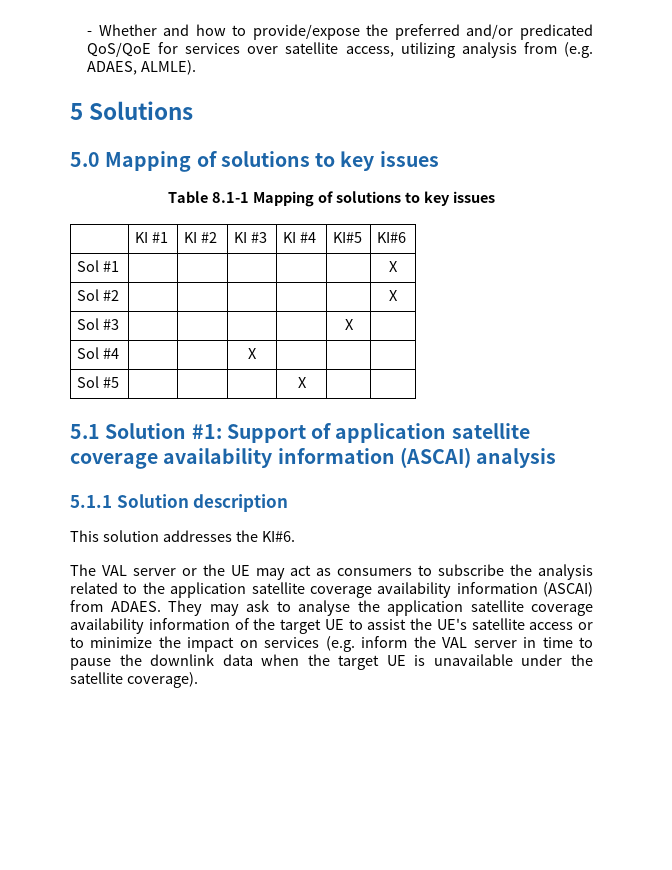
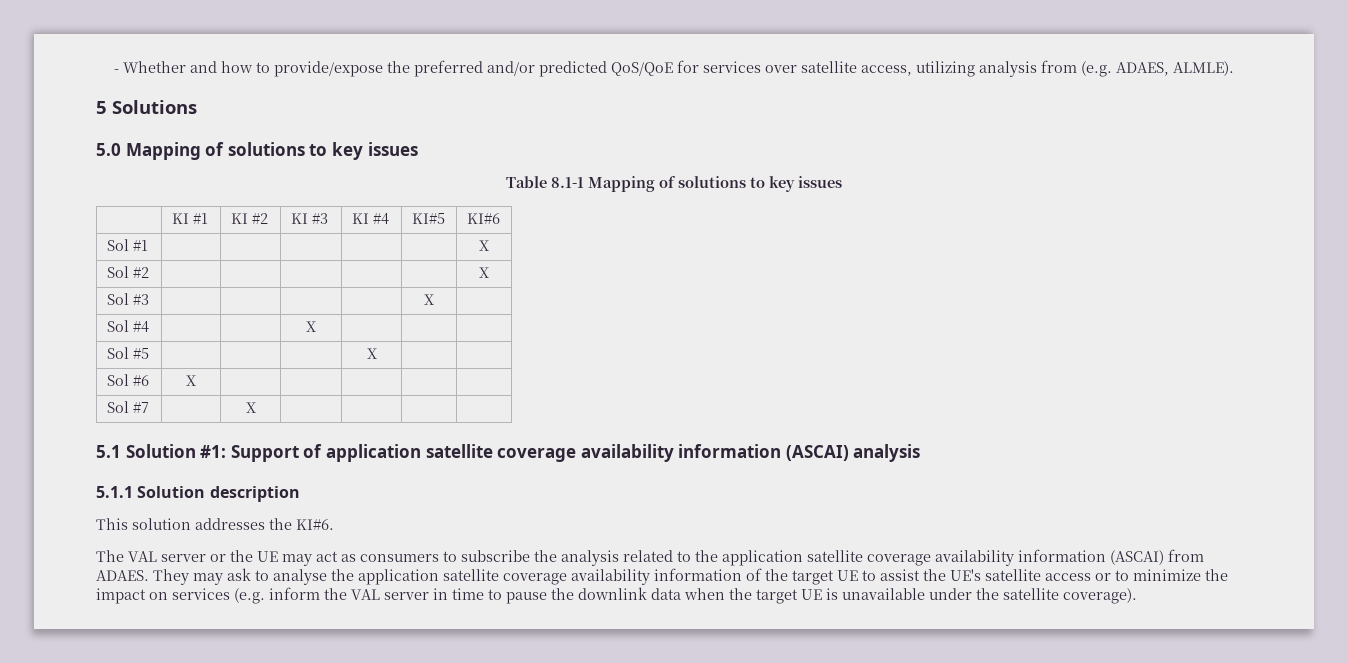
- - Whether and how to provide/expose the preferred and/or predicated QoS/QoE for services over satellite access, utilizing analysis from (e.g. ADAES, ALMLE).
+ - Whether and how to provide/expose the preferred and/or predicted QoS/QoE for services over satellite access, utilizing analysis from (e.g. ADAES, ALMLE).
+ Sol #6 | X | | | | |
+ Sol #7 | | X | | | |

